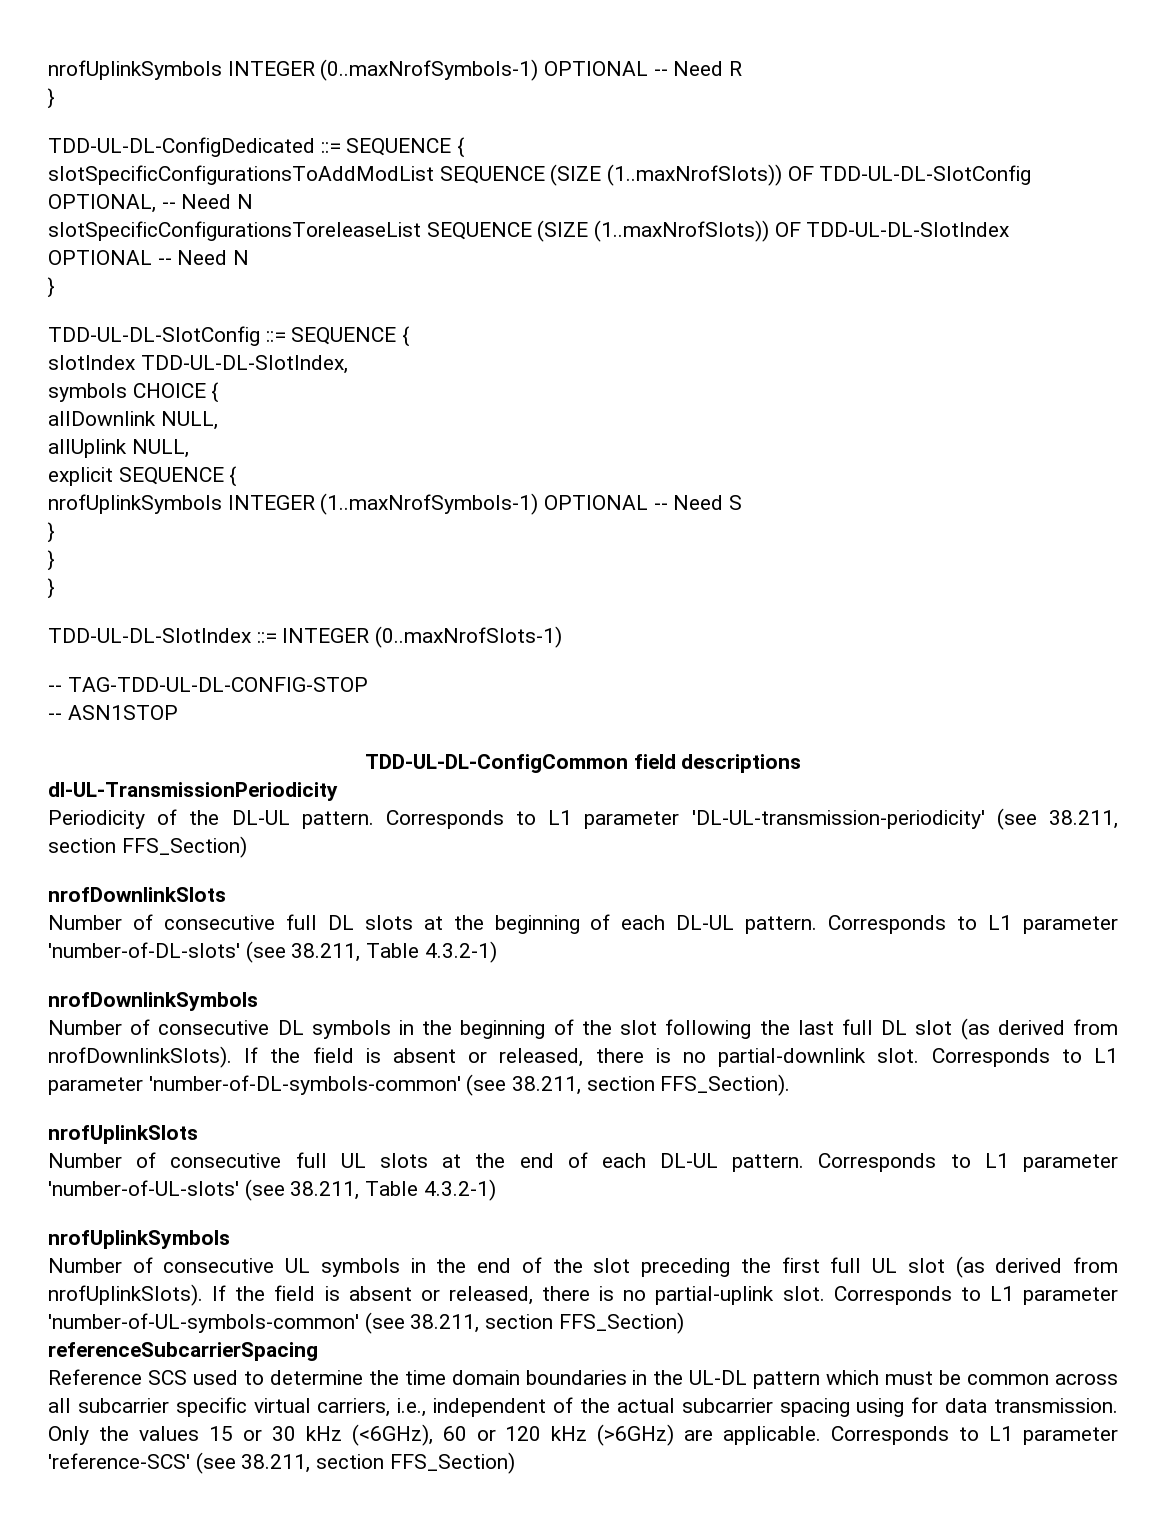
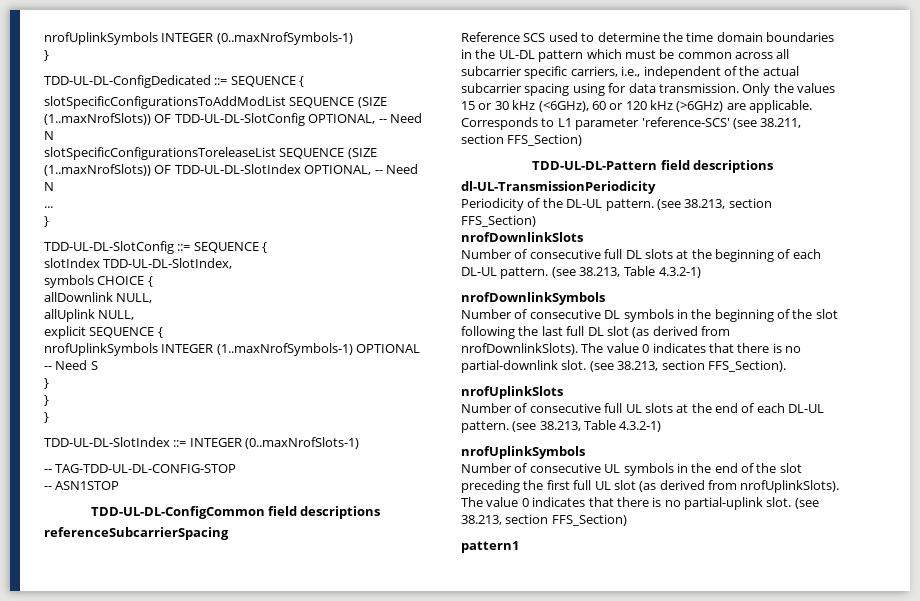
- nrofUplinkSymbols INTEGER (0..maxNrofSymbols-1) OPTIONAL -- Need R
+ nrofUplinkSymbols INTEGER (0..maxNrofSymbols-1)
- slotSpecificConfigurationsToreleaseList SEQUENCE (SIZE (1..maxNrofSlots)) OF TDD-UL-DL-SlotIndex OPTIONAL -- Need N
+ slotSpecificConfigurationsToreleaseList SEQUENCE (SIZE (1..maxNrofSlots)) OF TDD-UL-DL-SlotIndex OPTIONAL, -- Need N
+ ...
- dl-UL-TransmissionPeriodicity
- Periodicity of the DL-UL pattern. Corresponds to L1 parameter 'DL-UL-transmission-periodicity' (see 38.211, section FFS_Section)
- nrofDownlinkSlots
- Number of consecutive full DL slots at the beginning of each DL-UL pattern. Corresponds to L1 parameter 'number-of-DL-slots' (see 38.211, Table 4.3.2-1)
- nrofDownlinkSymbols
- Number of consecutive DL symbols in the beginning of the slot following the last full DL slot (as derived from nrofDownlinkSlots). If the field is absent or released, there is no partial-downlink slot. Corresponds to L1 parameter 'number-of-DL-symbols-common' (see 38.211, section FFS_Section).
- nrofUplinkSlots
- Number of consecutive full UL slots at the end of each DL-UL pattern. Corresponds to L1 parameter 'number-of-UL-slots' (see 38.211, Table 4.3.2-1)
- nrofUplinkSymbols
- Number of consecutive UL symbols in the end of the slot preceding the first full UL slot (as derived from nrofUplinkSlots). If the field is absent or released, there is no partial-uplink slot. Corresponds to L1 parameter 'number-of-UL-symbols-common' (see 38.211, section FFS_Section)
- Reference SCS used to determine the time domain boundaries in the UL-DL pattern which must be common across all subcarrier specific virtual carriers, i.e., independent of the actual subcarrier spacing using for data transmission.
+ Reference SCS used to determine the time domain boundaries in the UL-DL pattern which must be common across all subcarrier specific carriers, i.e., independent of the actual subcarrier spacing using for data transmission.
+ TDD-UL-DL-Pattern field descriptions
+ dl-UL-TransmissionPeriodicity
+ Periodicity of the DL-UL pattern. (see 38.213, section FFS_Section)
+ nrofDownlinkSlots
+ Number of consecutive full DL slots at the beginning of each DL-UL pattern. (see 38.213, Table 4.3.2-1)
+ nrofDownlinkSymbols
+ Number of consecutive DL symbols in the beginning of the slot following the last full DL slot (as derived from nrofDownlinkSlots). The value 0 indicates that there is no partial-downlink slot. (see 38.213, section FFS_Section).
+ nrofUplinkSlots
+ Number of consecutive full UL slots at the end of each DL-UL pattern. (see 38.213, Table 4.3.2-1)
+ nrofUplinkSymbols
+ Number of consecutive UL symbols in the end of the slot preceding the first full UL slot (as derived from nrofUplinkSlots). The value 0 indicates that there is no partial-uplink slot. (see 38.213, section FFS_Section)
+ pattern1

